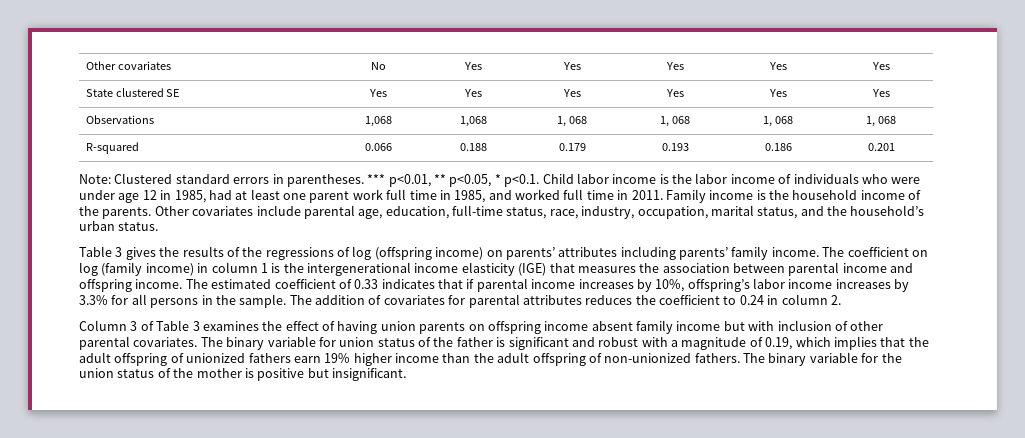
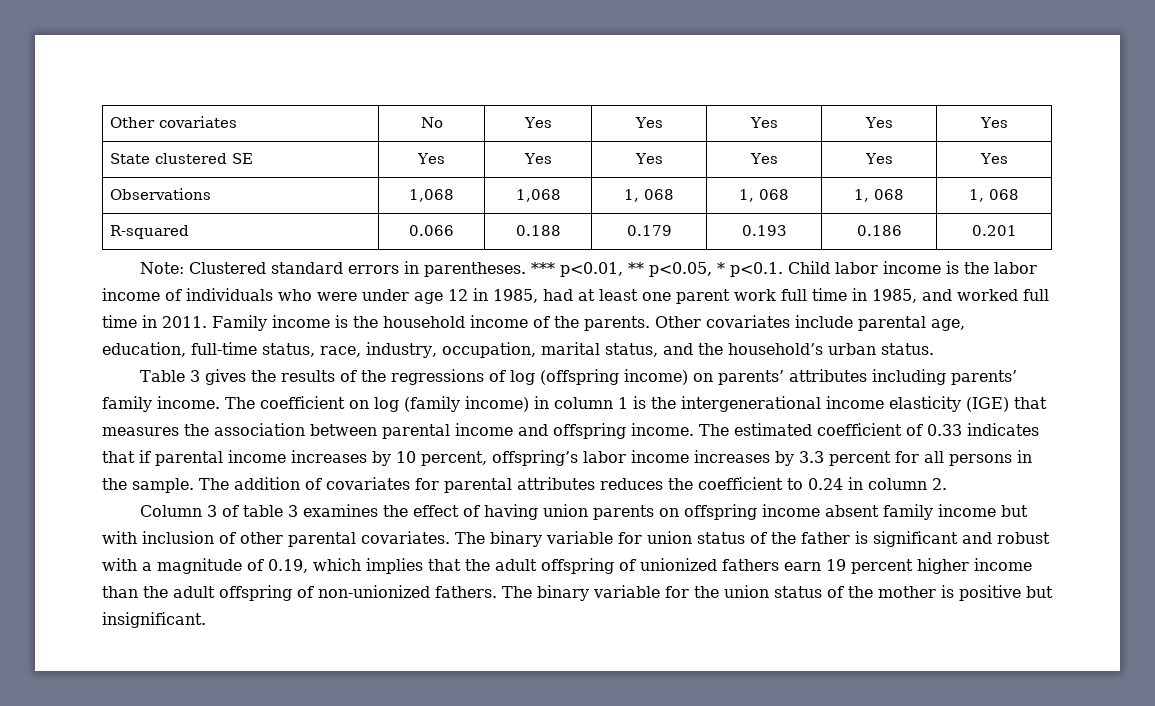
- The estimated coefficient of 0.33 indicates that if parental income increases by 10%, offspring’s labor income increases by 3.3% for all persons in the sample.
+ The estimated coefficient of 0.33 indicates that if parental income increases by 10 percent, offspring’s labor income increases by 3.3 percent for all persons in the sample.
- Column 3 of Table 3 examines the effect of having union parents on offspring income absent family income but with inclusion of other parental covariates.
+ Column 3 of table 3 examines the effect of having union parents on offspring income absent family income but with inclusion of other parental covariates.
- The binary variable for union status of the father is significant and robust with a magnitude of 0.19, which implies that the adult offspring of unionized fathers earn 19% higher income than the adult offspring of non-unionized fathers.
+ The binary variable for union status of the father is significant and robust with a magnitude of 0.19, which implies that the adult offspring of unionized fathers earn 19 percent higher income than the adult offspring of non-unionized fathers.

